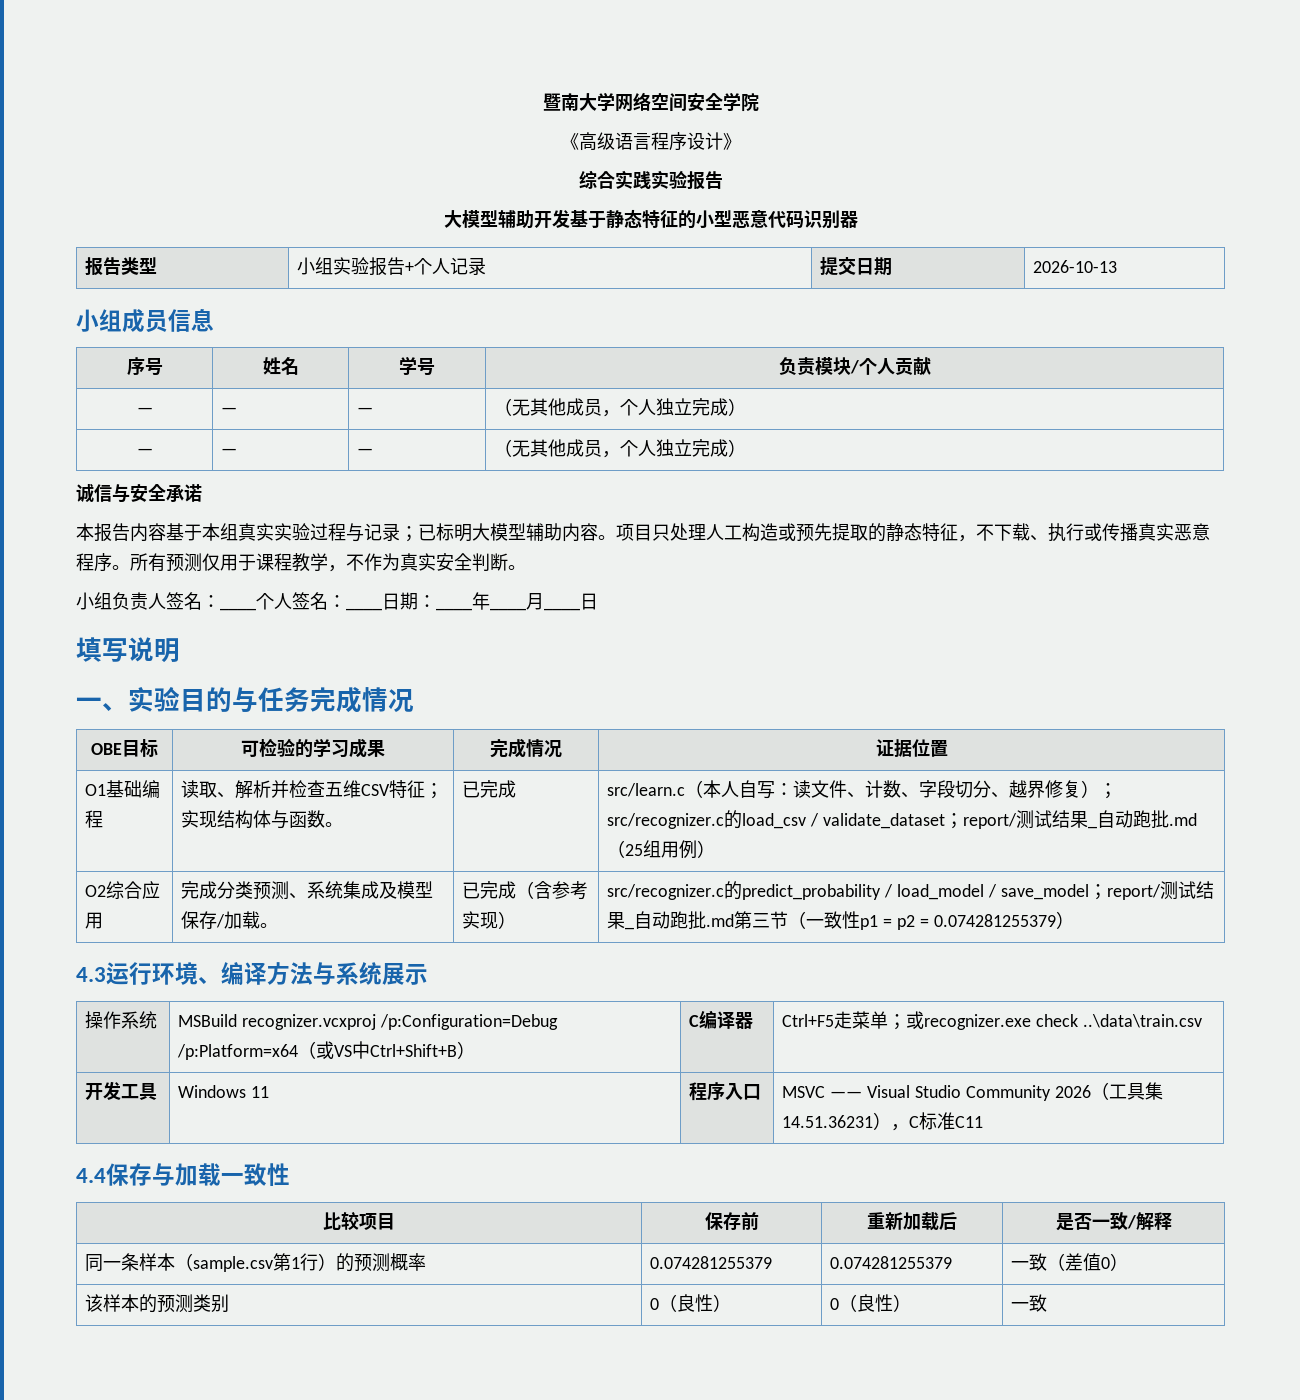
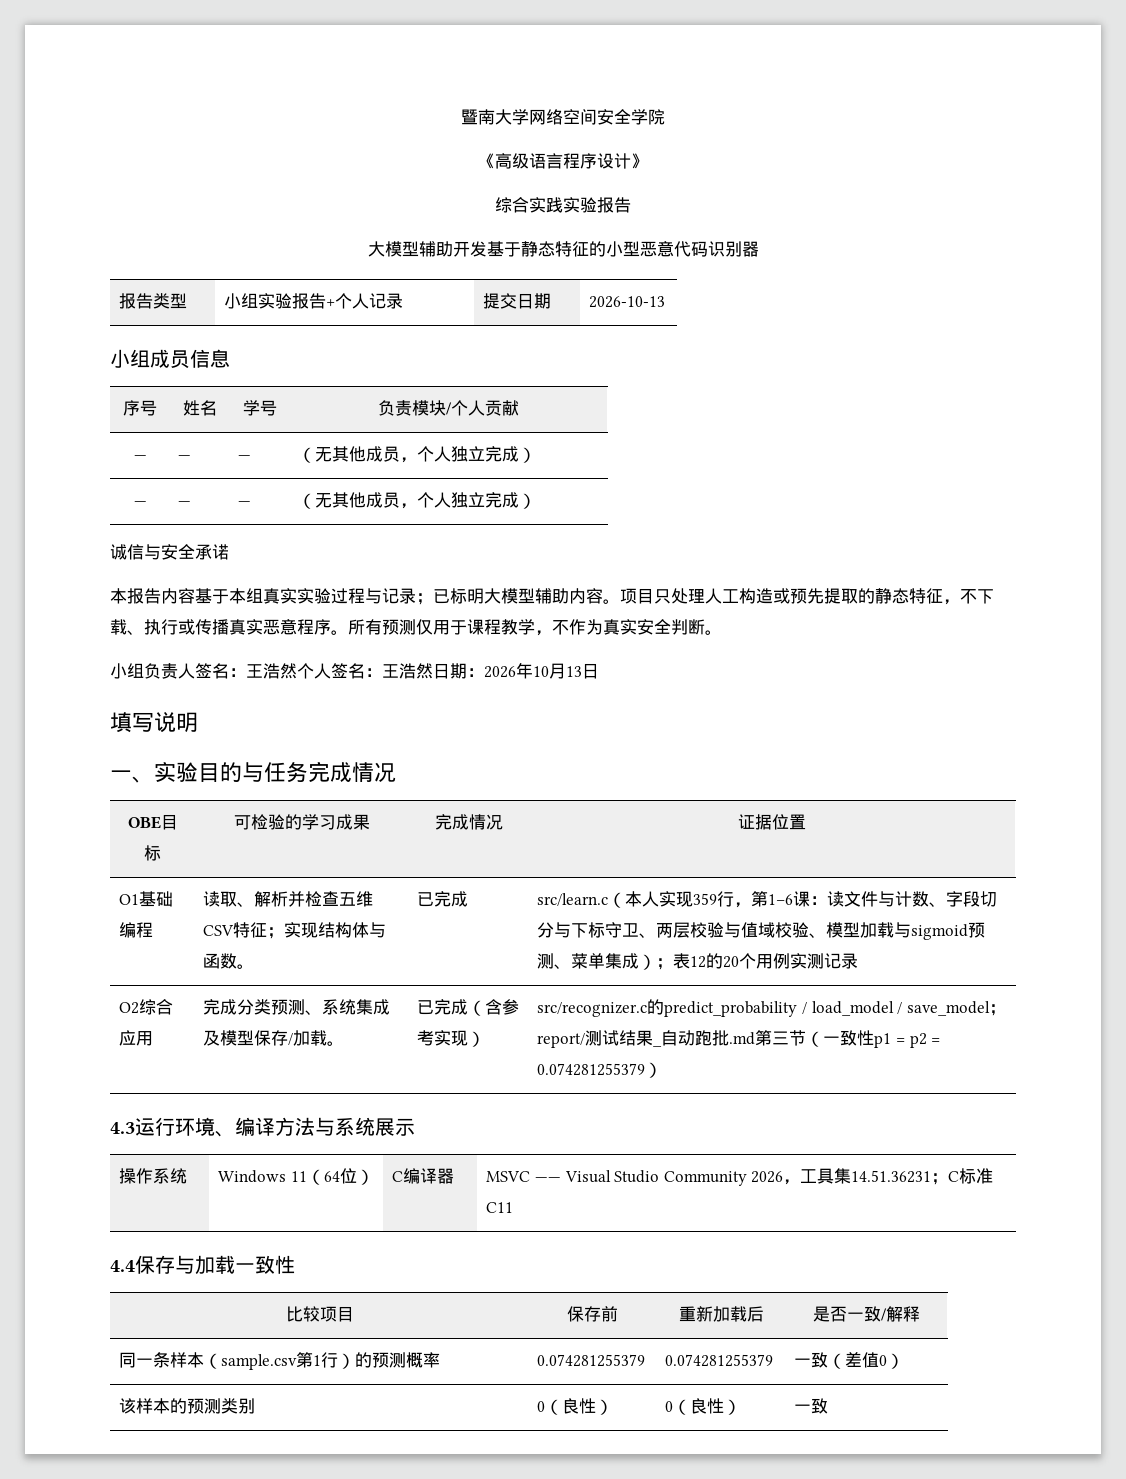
- 小组负责人签名：____个人签名：____日期：____年____月____日
+ 小组负责人签名：王浩然个人签名：王浩然日期：2026年10月13日
- src/learn.c（本人自写：读文件、计数、字段切分、越界修复）；src/recognizer.c的load_csv / validate_dataset；report/测试结果_自动跑批.md（25组用例）
+ src/learn.c（本人实现359行，第1–6课：读文件与计数、字段切分与下标守卫、两层校验与值域校验、模型加载与sigmoid预测、菜单集成）；表12的20个用例实测记录
- 操作系统 | MSBuild recognizer.vcxproj /p:Configuration=Debug /p:Platform=x64（或VS中Ctrl+Shift+B） | C编译器 | Ctrl+F5走菜单；或recognizer.exe check ..\data\train.csv
- 开发工具 | Windows 11 | 程序入口 | MSVC —— Visual Studio Community 2026（工具集14.51.36231），C标准C11
+ 操作系统 | Windows 11（64位） | C编译器 | MSVC —— Visual Studio Community 2026，工具集14.51.36231；C标准C11

